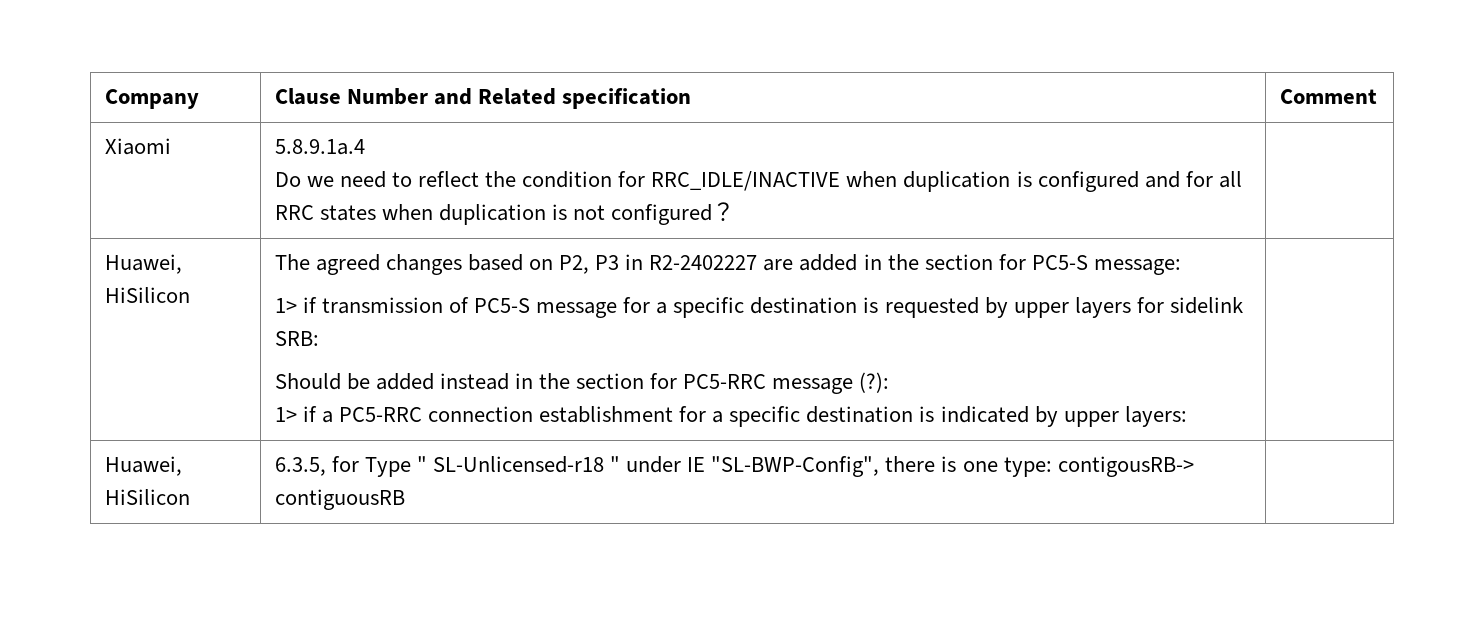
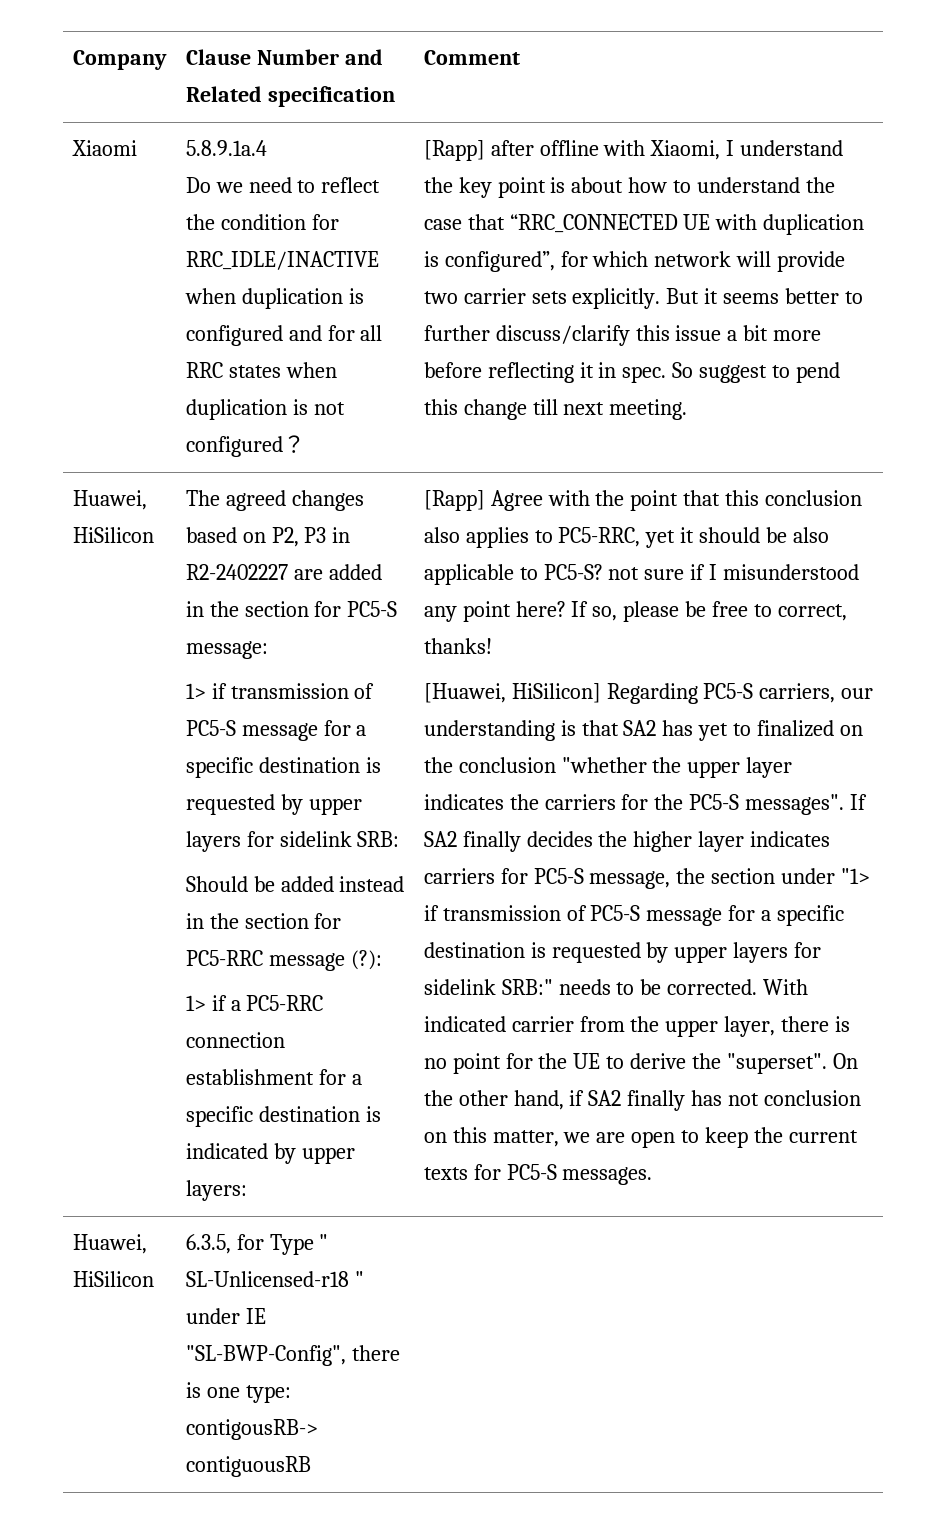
+ [Rapp] after offline with Xiaomi, I understand the key point is about how to understand the case that “RRC_CONNECTED UE with duplication is configured”, for which network will provide two carrier sets explicitly. But it seems better to further discuss/clarify this issue a bit more before reflecting it in spec. So suggest to pend this change till next meeting.
+ [Rapp] Agree with the point that this conclusion also applies to PC5-RRC, yet it should be also applicable to PC5-S? not sure if I misunderstood any point here? If so, please be free to correct, thanks!
+ [Huawei, HiSilicon] Regarding PC5-S carriers, our understanding is that SA2 has yet to finalized on the conclusion "whether the upper layer indicates the carriers for the PC5-S messages". If SA2 finally decides the higher layer indicates carriers for PC5-S message, the section under "1> if transmission of PC5-S message for a specific destination is requested by upper layers for sidelink SRB:" needs to be corrected. With indicated carrier from the upper layer, there is no point for the UE to derive the "superset". On the other hand, if SA2 finally has not conclusion on this matter, we are open to keep the current texts for PC5-S messages.

